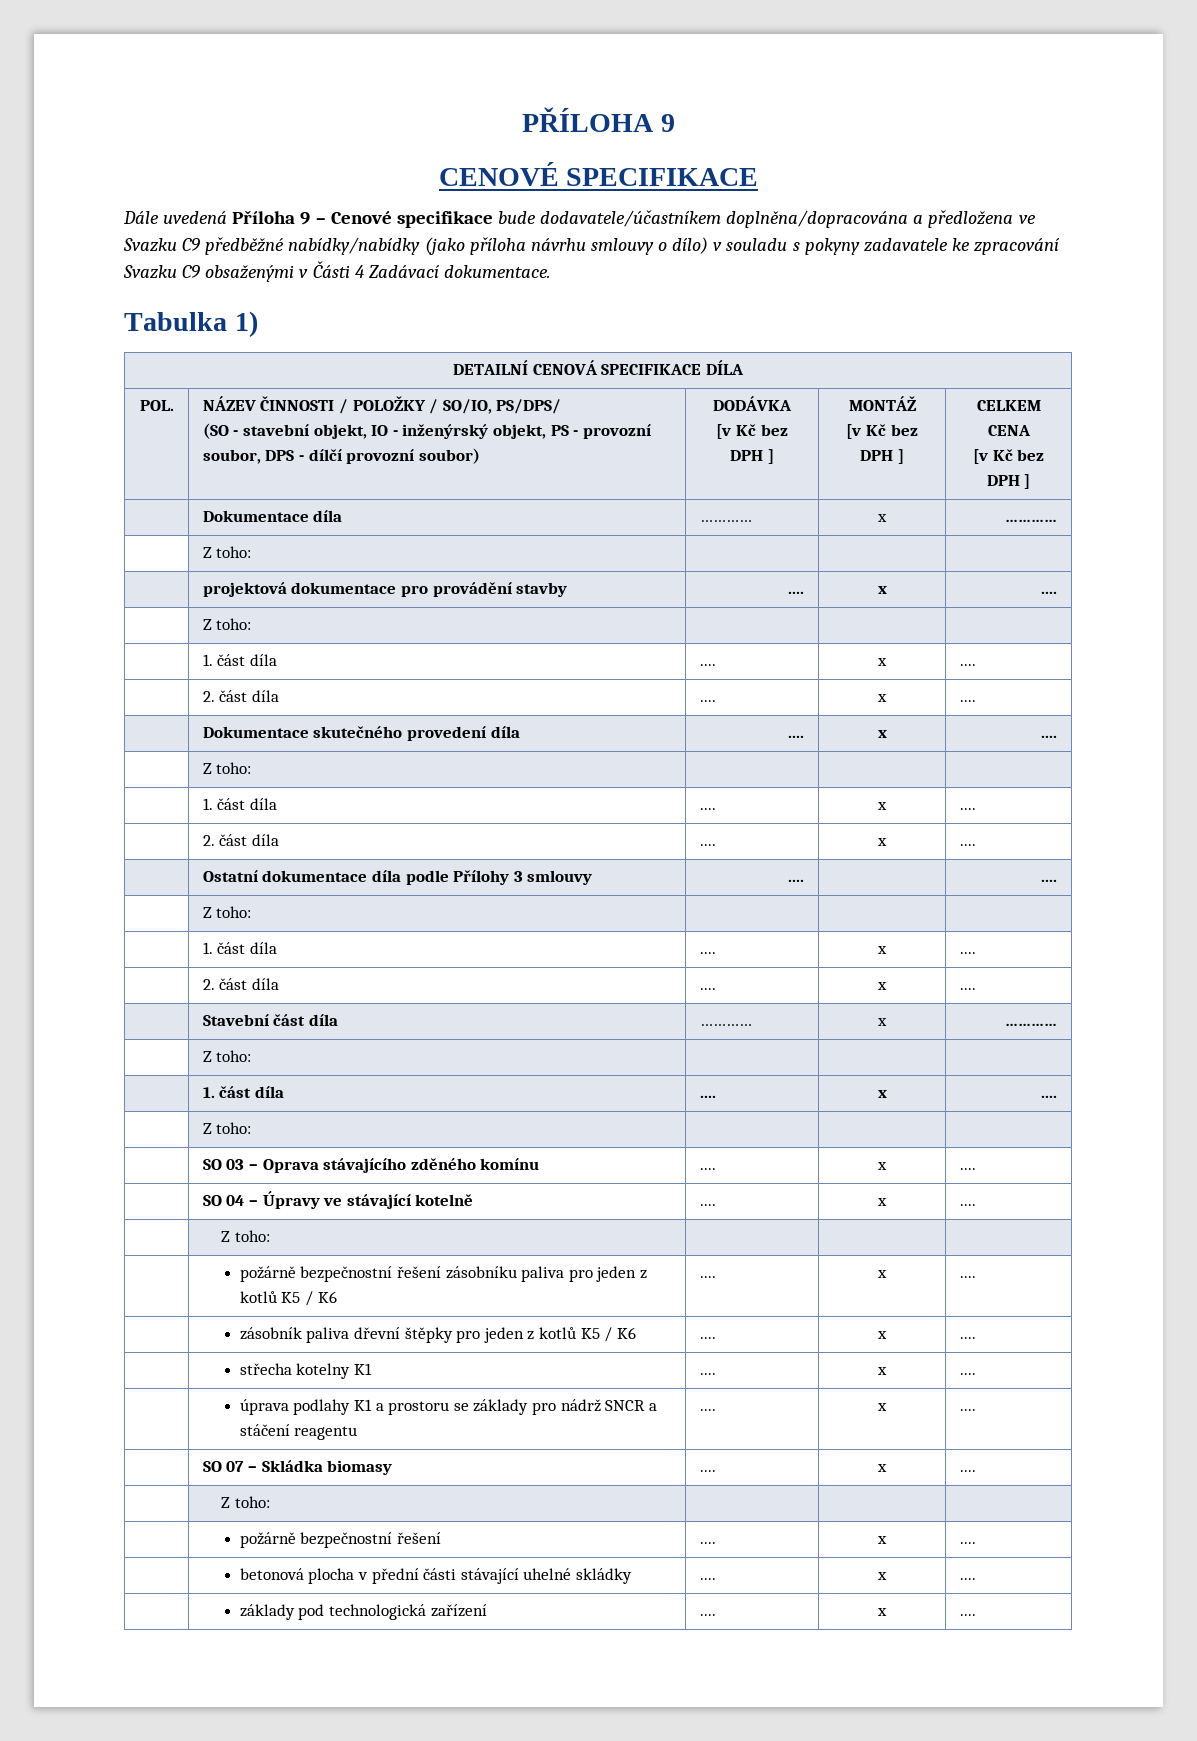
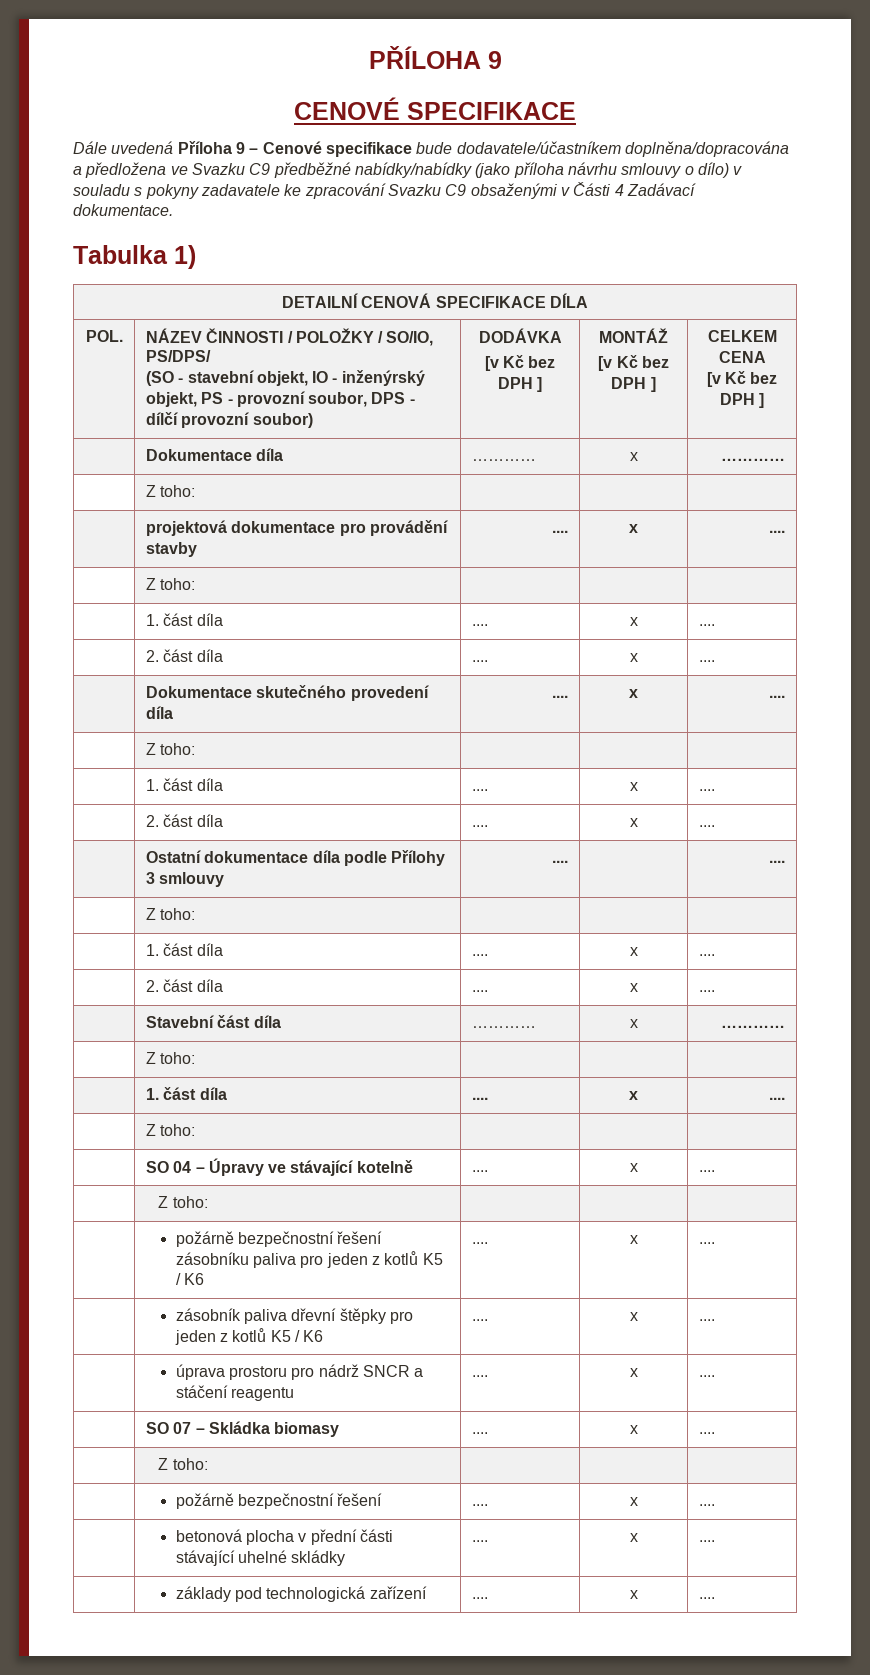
- | SO 03 – Oprava stávajícího zděného komínu | .... | x | ....
- | střecha kotelny K1 | .... | x | ....
- | úprava podlahy K1 a prostoru se základy pro nádrž SNCR a stáčení reagentu | .... | x | ....
+ | úprava prostoru pro nádrž SNCR a stáčení reagentu | .... | x | ....

